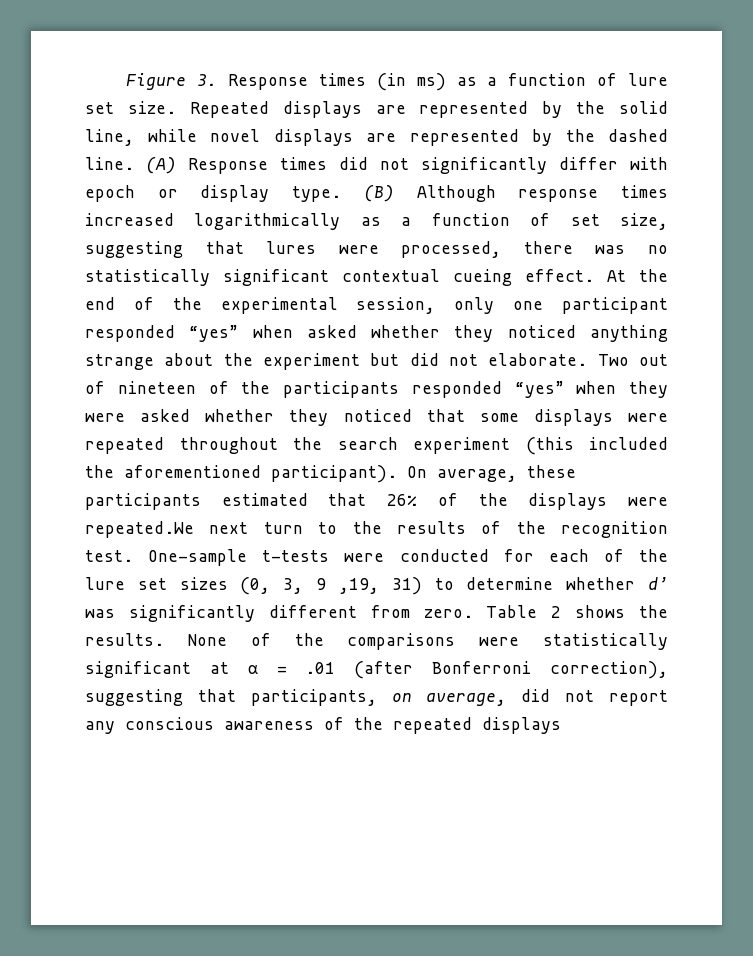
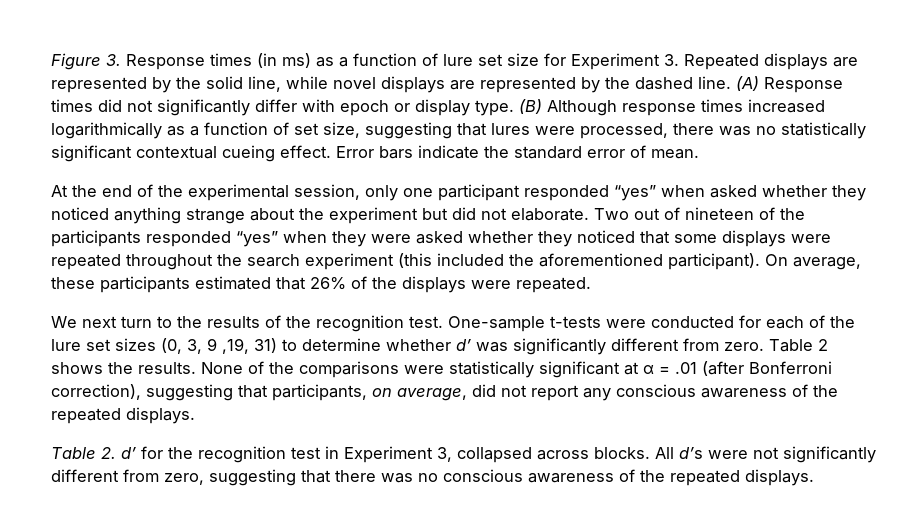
- Figure 3. Response times (in ms) as a function of lure set size. Repeated displays are represented by the solid line, while novel displays are represented by the dashed line.
+ Figure 3. Response times (in ms) as a function of lure set size for Experiment 3. Repeated displays are represented by the solid line, while novel displays are represented by the dashed line.
- (B) Although response times increased logarithmically as a function of set size, suggesting that lures were processed, there was no statistically significant contextual cueing effect. At the end of the experimental session, only one participant responded “yes” when asked whether they noticed anything strange about the experiment but did not elaborate.
+ (B) Although response times increased logarithmically as a function of set size, suggesting that lures were processed, there was no statistically significant contextual cueing effect. Error bars indicate the standard error of mean.
+ At the end of the experimental session, only one participant responded “yes” when asked whether they noticed anything strange about the experiment but did not elaborate.
- On average, these participants estimated that 26% of the displays were repeated.We next turn to the results of the recognition test.
+ On average, these participants estimated that 26% of the displays were repeated.
+ We next turn to the results of the recognition test.
- None of the comparisons were statistically significant at α = .01 (after Bonferroni correction), suggesting that participants, on average, did not report any conscious awareness of the repeated displays
+ None of the comparisons were statistically significant at α = .01 (after Bonferroni correction), suggesting that participants, on average, did not report any conscious awareness of the repeated displays.
+ Table 2. d’ for the recognition test in Experiment 3, collapsed across blocks. All d’s were not significantly different from zero, suggesting that there was no conscious awareness of the repeated displays.

